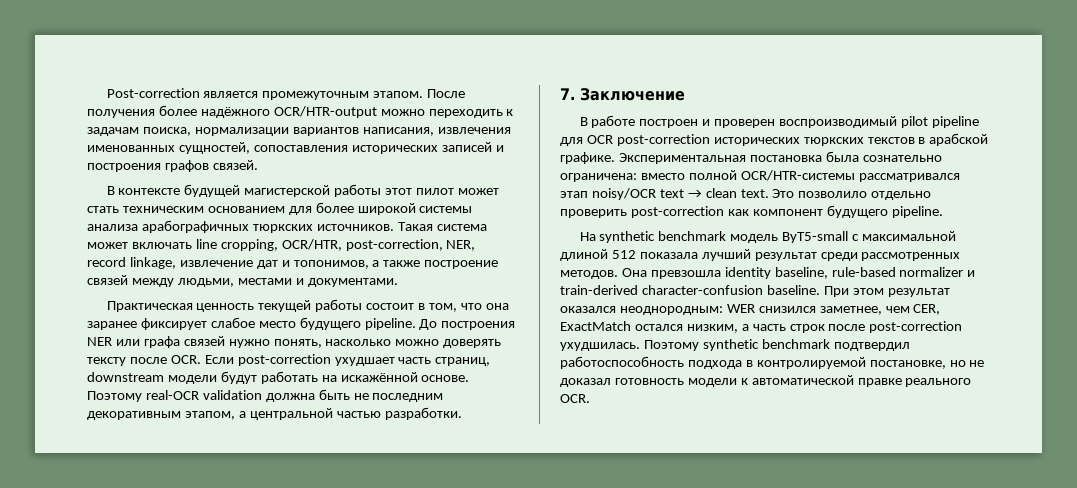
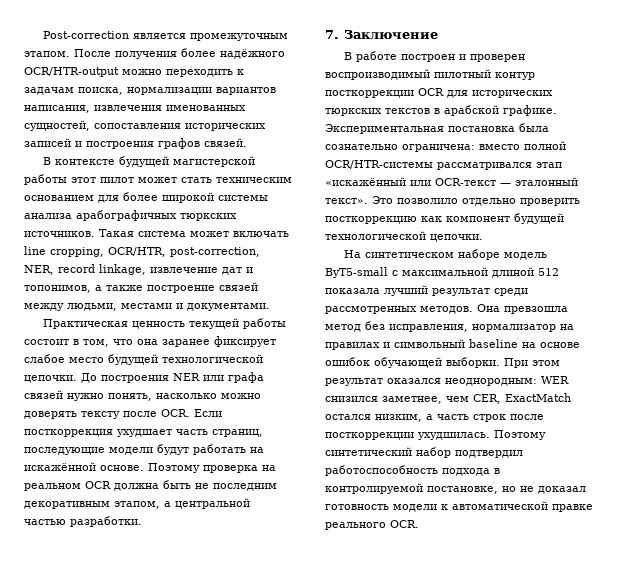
- Практическая ценность текущей работы состоит в том, что она заранее фиксирует слабое место будущего pipeline.
+ Практическая ценность текущей работы состоит в том, что она заранее фиксирует слабое место будущей технологической цепочки.
- До построения NER или графа связей нужно понять, насколько можно доверять тексту после OCR. Если post-correction ухудшает часть страниц, downstream модели будут работать на искажённой основе.
+ До построения NER или графа связей нужно понять, насколько можно доверять тексту после OCR. Если посткоррекция ухудшает часть страниц, последующие модели будут работать на искажённой основе.
- Поэтому real-OCR validation должна быть не последним декоративным этапом, а центральной частью разработки.
+ Поэтому проверка на реальном OCR должна быть не последним декоративным этапом, а центральной частью разработки.
- В работе построен и проверен воспроизводимый pilot pipeline для OCR post-correction исторических тюркских текстов в арабской графике.
+ В работе построен и проверен воспроизводимый пилотный контур посткоррекции OCR для исторических тюркских текстов в арабской графике.
- Экспериментальная постановка была сознательно ограничена: вместо полной OCR/HTR-системы рассматривался этап noisy/OCR text → clean text.
+ Экспериментальная постановка была сознательно ограничена: вместо полной OCR/HTR-системы рассматривался этап «искажённый или OCR-текст — эталонный текст».
- Это позволило отдельно проверить post-correction как компонент будущего pipeline.
+ Это позволило отдельно проверить посткоррекцию как компонент будущей технологической цепочки.
- На synthetic benchmark модель ByT5-small с максимальной длиной 512 показала лучший результат среди рассмотренных методов.
+ На синтетическом наборе модель ByT5-small с максимальной длиной 512 показала лучший результат среди рассмотренных методов.
- Она превзошла identity baseline, rule-based normalizer и train-derived character-confusion baseline.
+ Она превзошла метод без исправления, нормализатор на правилах и символьный baseline на основе ошибок обучающей выборки.
- При этом результат оказался неоднородным: WER снизился заметнее, чем CER, ExactMatch остался низким, а часть строк после post-correction ухудшилась.
+ При этом результат оказался неоднородным: WER снизился заметнее, чем CER, ExactMatch остался низким, а часть строк после посткоррекции ухудшилась.
- Поэтому synthetic benchmark подтвердил работоспособность подхода в контролируемой постановке, но не доказал готовность модели к автоматической правке реального OCR.
+ Поэтому синтетический набор подтвердил работоспособность подхода в контролируемой постановке, но не доказал готовность модели к автоматической правке реального OCR.

